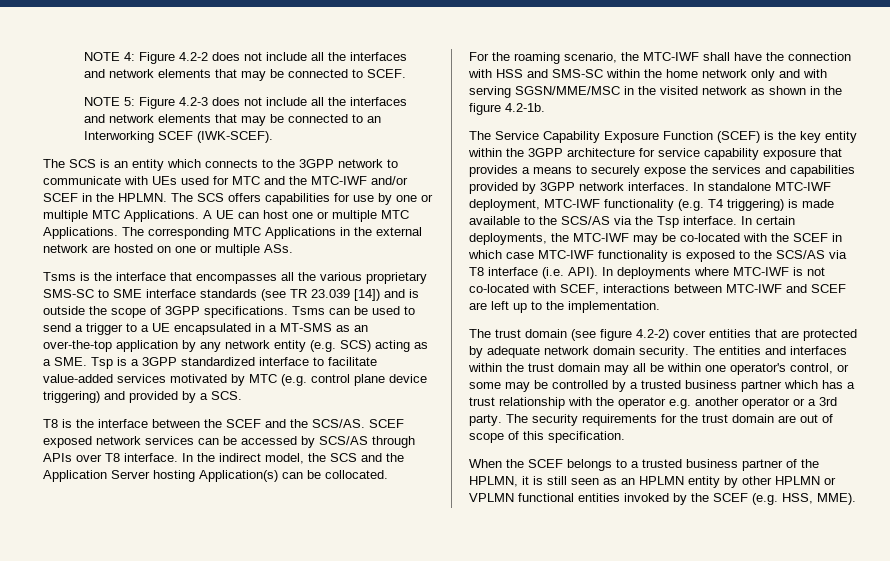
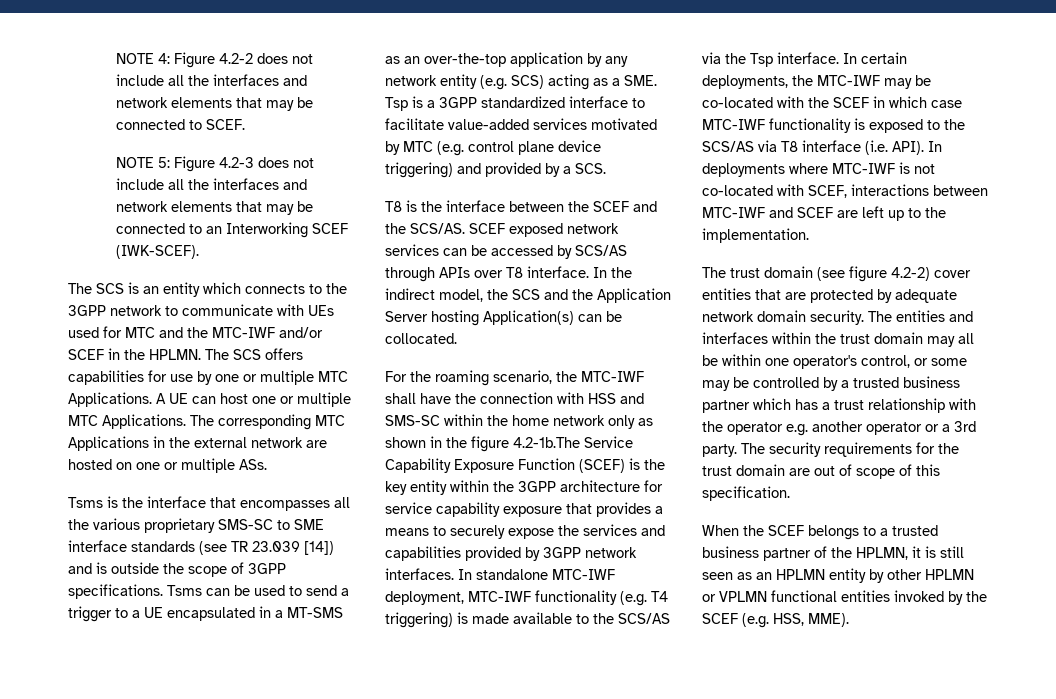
- For the roaming scenario, the MTC-IWF shall have the connection with HSS and SMS-SC within the home network only and with serving SGSN/MME/MSC in the visited network as shown in the figure 4.2-1b.
- The Service Capability Exposure Function (SCEF) is the key entity within the 3GPP architecture for service capability exposure that provides a means to securely expose the services and capabilities provided by 3GPP network interfaces.
+ For the roaming scenario, the MTC-IWF shall have the connection with HSS and SMS-SC within the home network only as shown in the figure 4.2-1b.The Service Capability Exposure Function (SCEF) is the key entity within the 3GPP architecture for service capability exposure that provides a means to securely expose the services and capabilities provided by 3GPP network interfaces.

